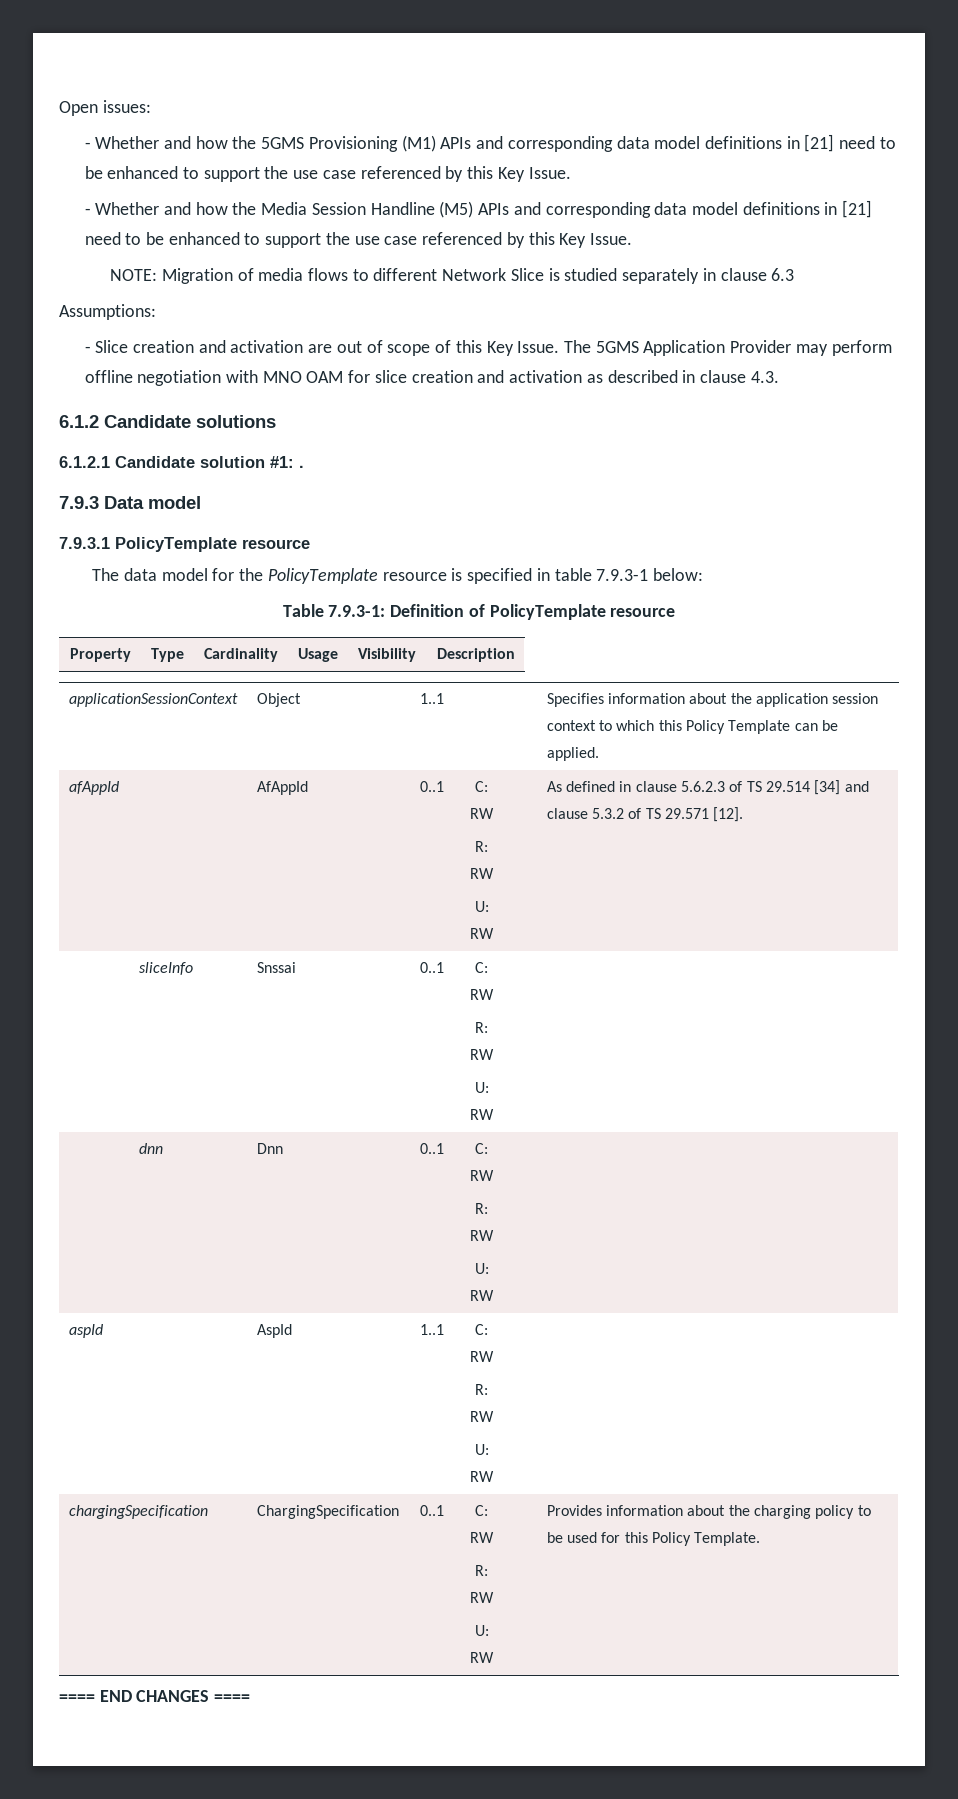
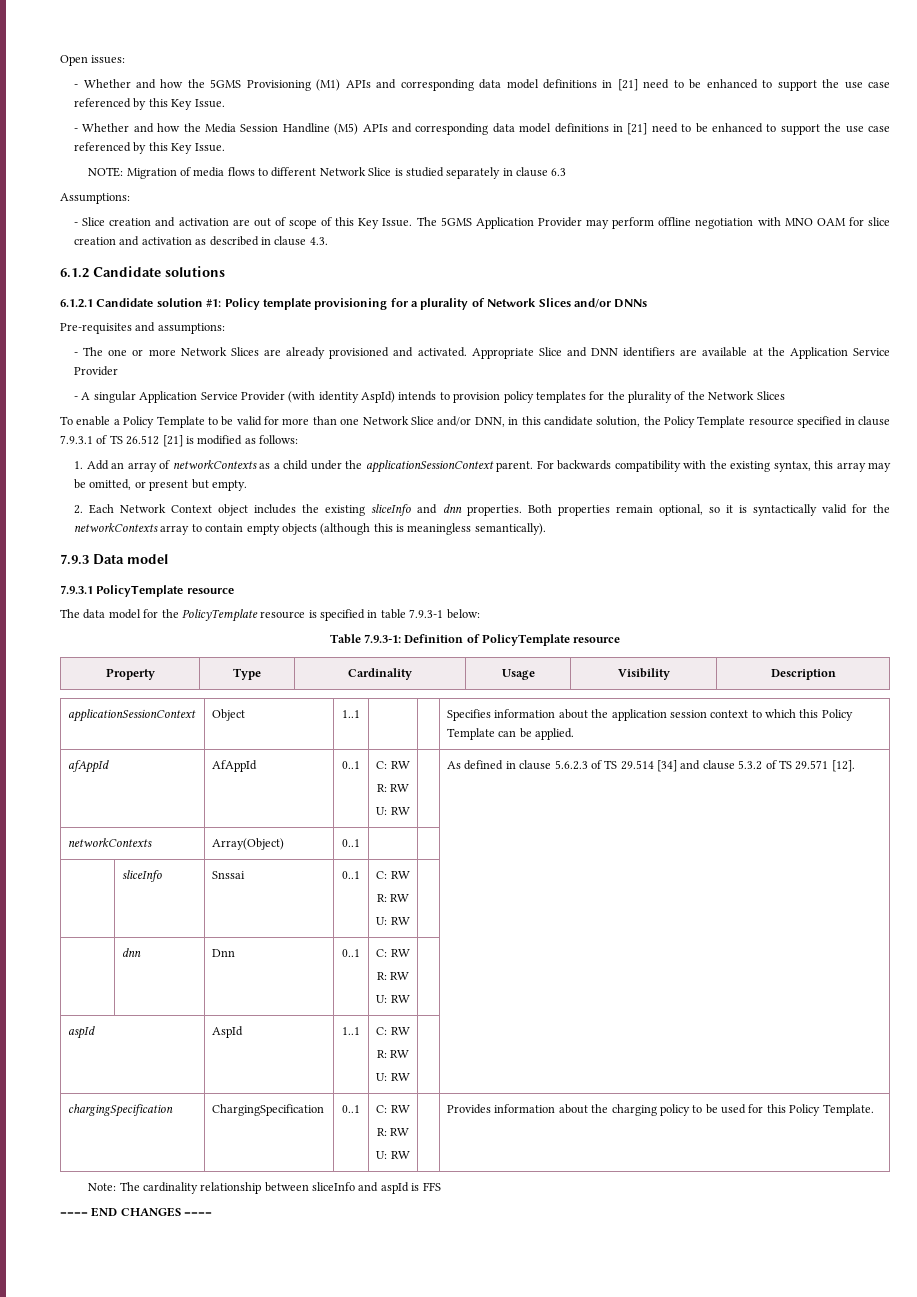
- 6.1.2.1 Candidate solution #1: .
+ 6.1.2.1 Candidate solution #1: Policy template provisioning for a plurality of Network Slices and/or DNNs
+ Pre-requisites and assumptions:
+ - The one or more Network Slices are already provisioned and activated. Appropriate Slice and DNN identifiers are available at the Application Service Provider
+ - A singular Application Service Provider (with identity AspId) intends to provision policy templates for the plurality of the Network Slices
+ To enable a Policy Template to be valid for more than one Network Slice and/or DNN, in this candidate solution, the Policy Template resource specified in clause 7.9.3.1 of TS 26.512 [21] is modified as follows:
+ 1. Add an array of networkContexts as a child under the applicationSessionContext parent. For backwards compatibility with the existing syntax, this array may be omitted, or present but empty.
+ 2. Each Network Context object includes the existing sliceInfo and dnn properties. Both properties remain optional, so it is syntactically valid for the networkContexts array to contain empty objects (although this is meaningless semantically).
+ networkContexts | Array(Object) | 0..1 | | |
+ Note: The cardinality relationship between sliceInfo and aspId is FFS

